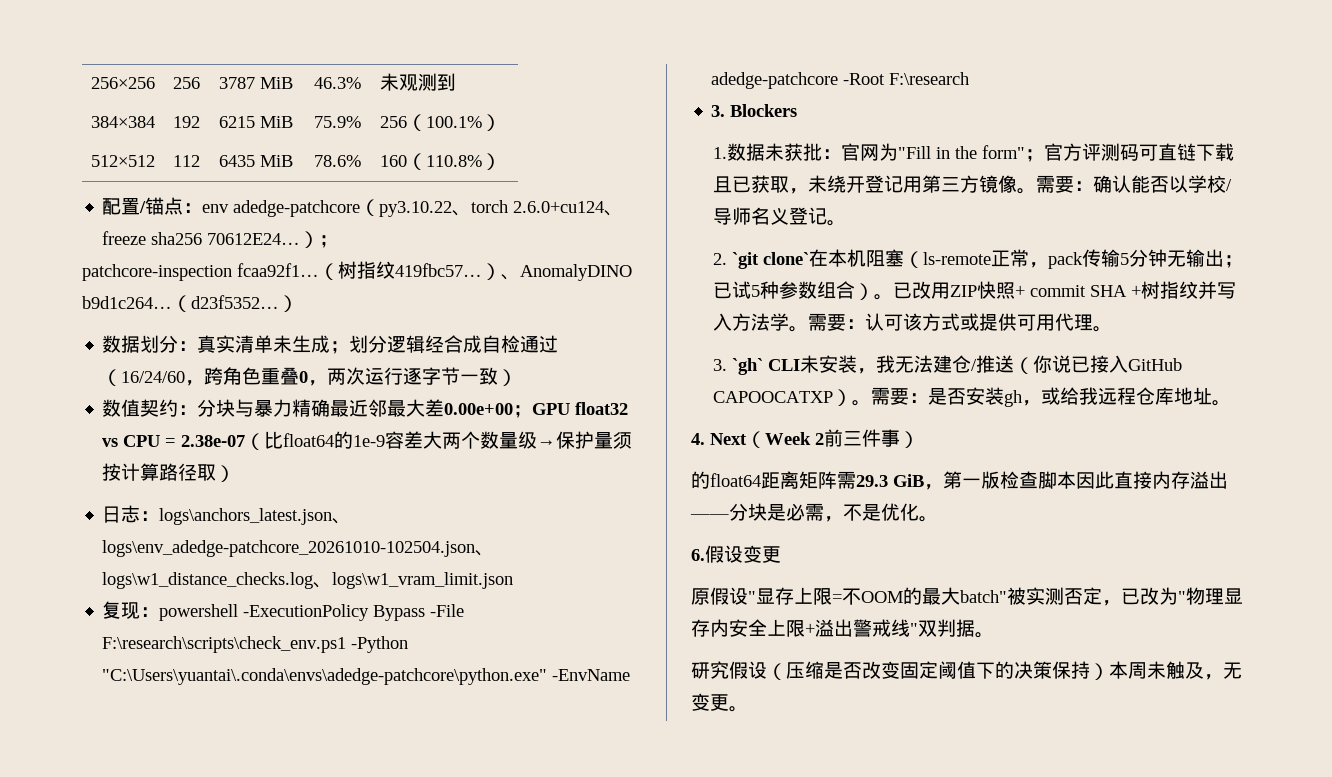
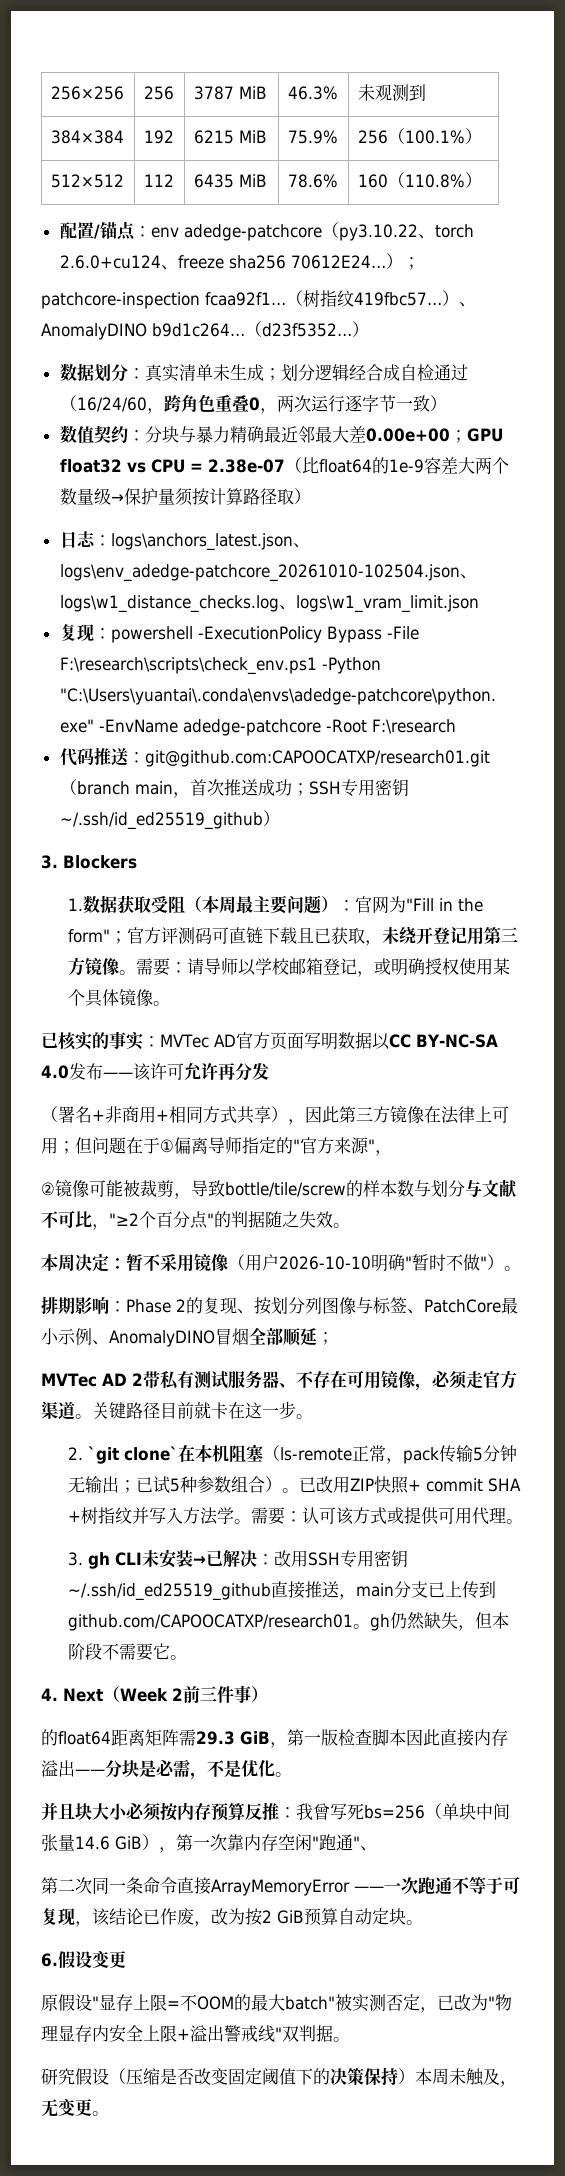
+ 代码推送：git@github.com:CAPOOCATXP/research01.git（branch main，首次推送成功；SSH专用密钥~/.ssh/id_ed25519_github）
  3. Blockers
- 1.数据未获批：官网为"Fill in the form"；官方评测码可直链下载且已获取，未绕开登记用第三方镜像。
+ 1.数据获取受阻（本周最主要问题）：官网为"Fill in the form"；官方评测码可直链下载且已获取，未绕开登记用第三方镜像。
- 需要：确认能否以学校/导师名义登记。
+ 需要：请导师以学校邮箱登记，或明确授权使用某个具体镜像。
+ 已核实的事实：MVTec AD官方页面写明数据以CC BY-NC-SA 4.0发布——该许可允许再分发
+ （署名+非商用+相同方式共享），因此第三方镜像在法律上可用；但问题在于①偏离导师指定的"官方来源"，
+ ②镜像可能被裁剪，导致bottle/tile/screw的样本数与划分与文献不可比，"≥2个百分点"的判据随之失效。
+ 本周决定：暂不采用镜像（用户2026-10-10明确"暂时不做"）。
+ 排期影响：Phase 2的复现、按划分列图像与标签、PatchCore最小示例、AnomalyDINO冒烟全部顺延；
+ MVTec AD 2带私有测试服务器、不存在可用镜像，必须走官方渠道。关键路径目前就卡在这一步。
- 3. `gh` CLI未安装，我无法建仓/推送（你说已接入GitHub CAPOOCATXP）。需要：是否安装gh，或给我远程仓库地址。
+ 3. gh CLI未安装→已解决：改用SSH专用密钥~/.ssh/id_ed25519_github直接推送，main分支已上传到github.com/CAPOOCATXP/research01。gh仍然缺失，但本阶段不需要它。
+ 并且块大小必须按内存预算反推：我曾写死bs=256（单块中间张量14.6 GiB），第一次靠内存空闲"跑通"、
+ 第二次同一条命令直接ArrayMemoryError ——一次跑通不等于可复现，该结论已作废，改为按2 GiB预算自动定块。

